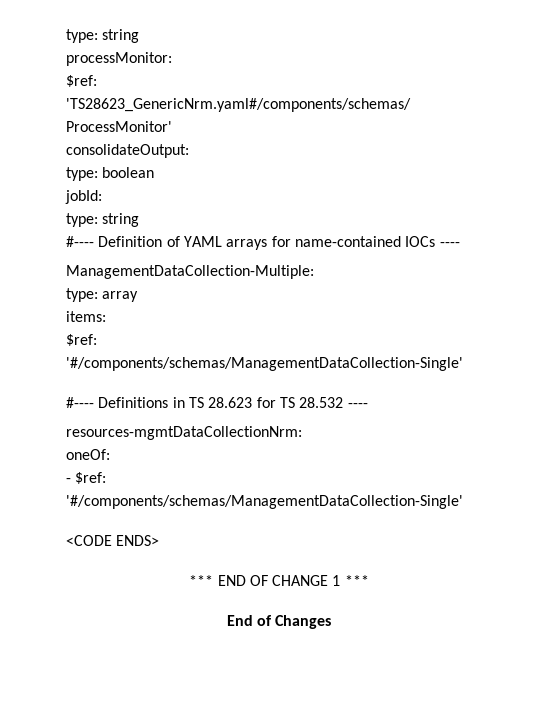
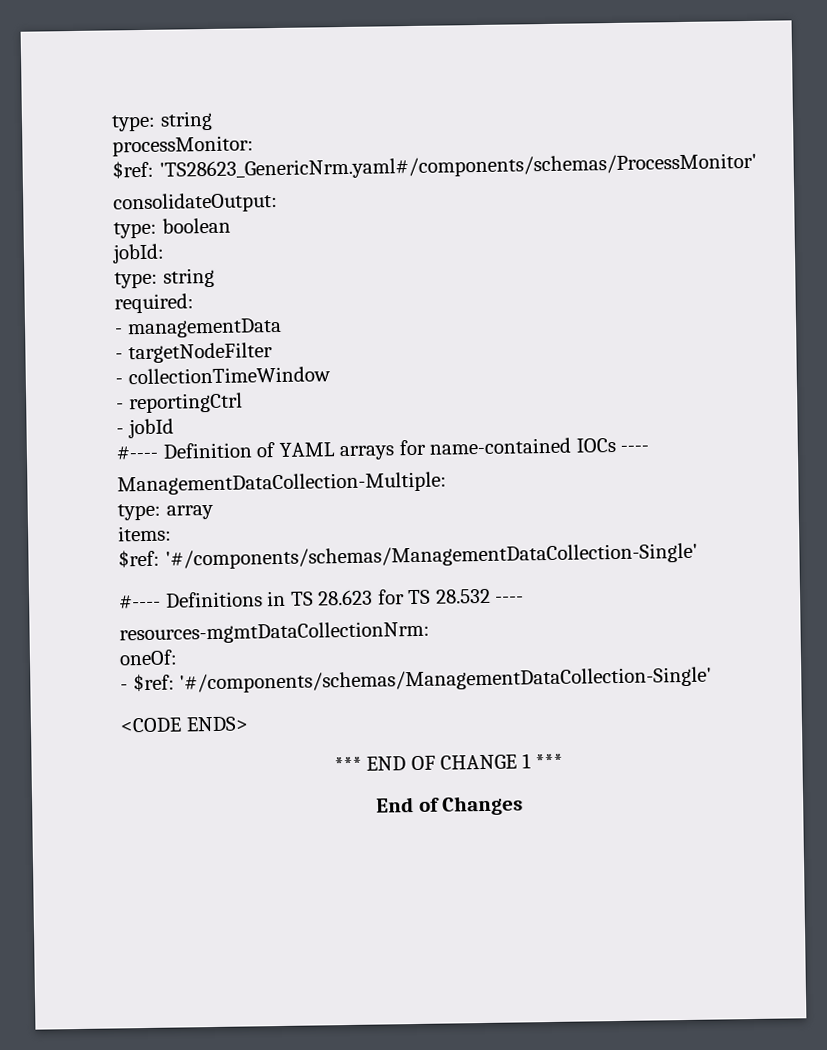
+ required:
+ - managementData
+ - targetNodeFilter
+ - collectionTimeWindow
+ - reportingCtrl
+ - jobId

